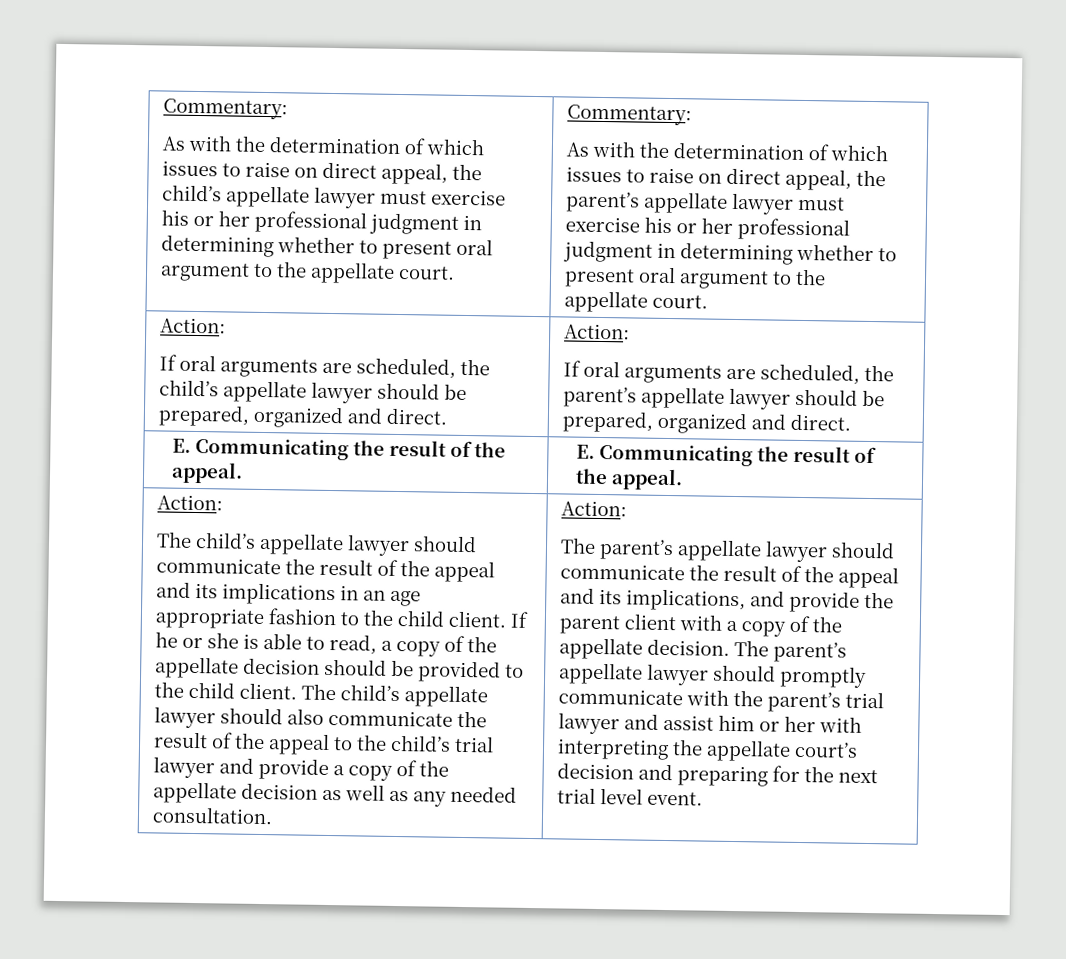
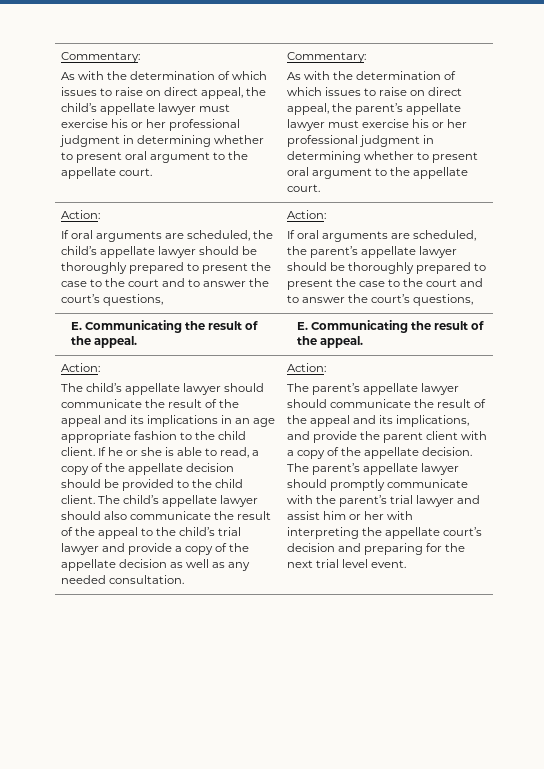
- If oral arguments are scheduled, the child’s appellate lawyer should be prepared, organized and direct.
+ If oral arguments are scheduled, the child’s appellate lawyer should be thoroughly prepared to present the case to the court and to answer the court’s questions,
- If oral arguments are scheduled, the parent’s appellate lawyer should be prepared, organized and direct.
+ If oral arguments are scheduled, the parent’s appellate lawyer should be thoroughly prepared to present the case to the court and to answer the court’s questions,

